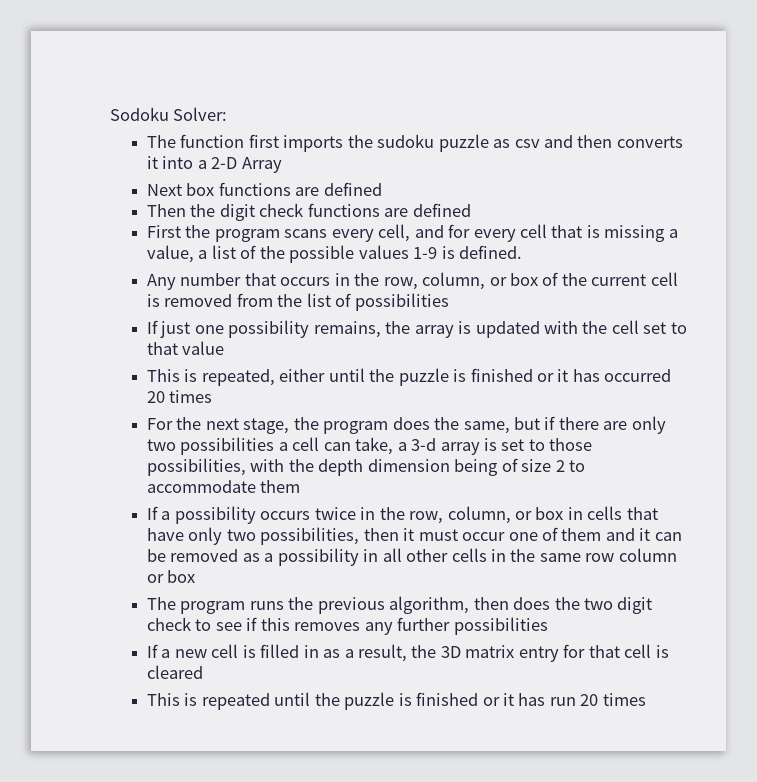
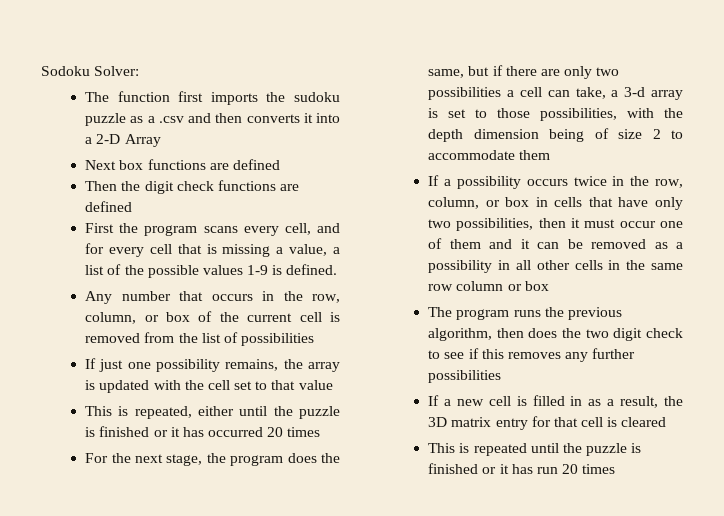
- The function first imports the sudoku puzzle as csv and then converts it into a 2-D Array
+ The function first imports the sudoku puzzle as a .csv and then converts it into a 2-D Array

